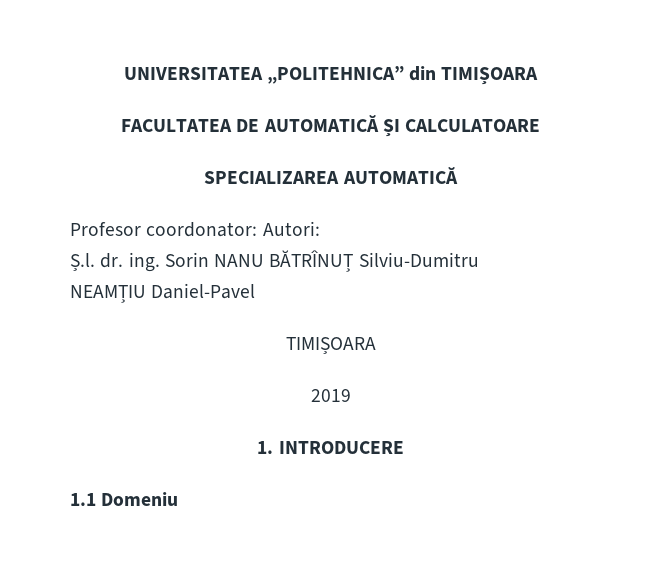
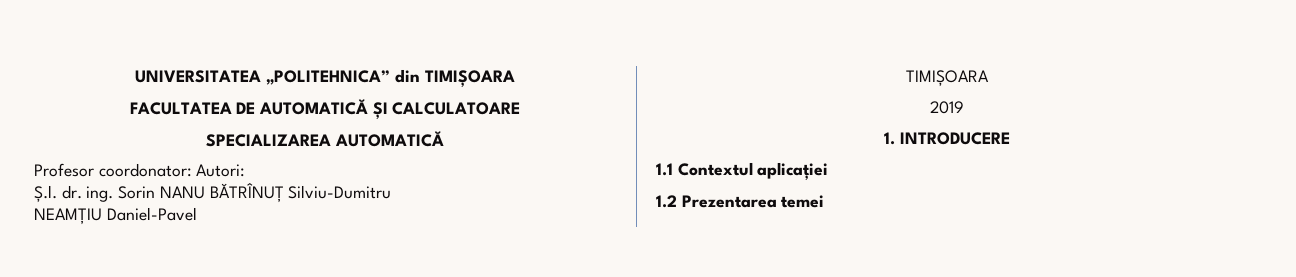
- 1.1 Domeniu
+ 1.1 Contextul aplicației
+ 1.2 Prezentarea temei

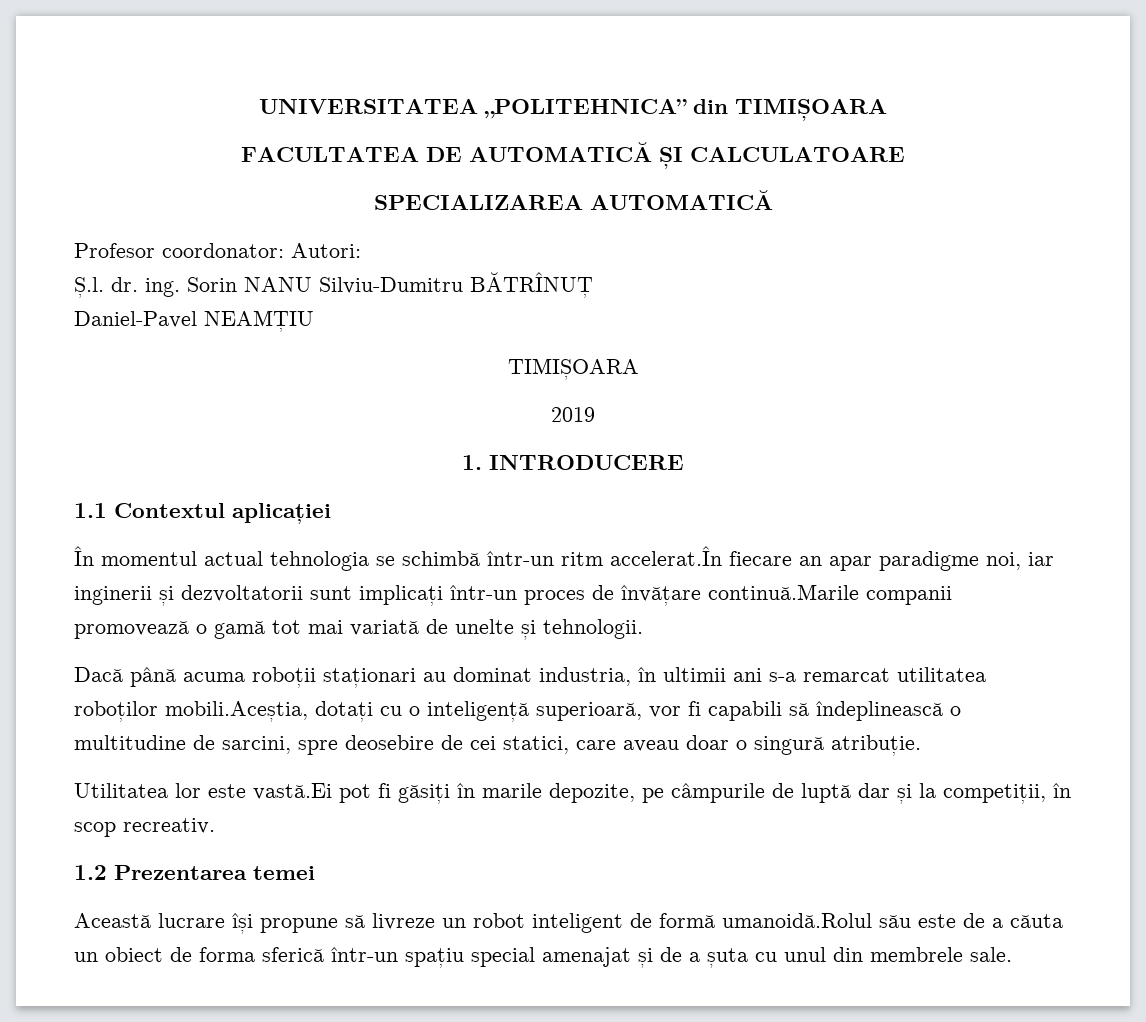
- Sorin NANU BĂTRÎNUȚ Silviu-Dumitru
- NEAMȚIU Daniel-Pavel
+ Sorin NANU Silviu-Dumitru BĂTRÎNUȚ
+ Daniel-Pavel NEAMȚIU
+ În momentul actual tehnologia se schimbă într-un ritm accelerat.În fiecare an apar paradigme noi, iar inginerii și dezvoltatorii sunt implicați într-un proces de învățare continuă.Marile companii promovează o gamă tot mai variată de unelte și tehnologii.
+ Dacă până acuma roboții staționari au dominat industria, în ultimii ani s-a remarcat utilitatea roboților mobili.Aceștia, dotați cu o inteligență superioară, vor fi capabili să îndeplinească o multitudine de sarcini, spre deosebire de cei statici, care aveau doar o singură atribuție.
+ Utilitatea lor este vastă.Ei pot fi găsiți în marile depozite, pe câmpurile de luptă dar și la competiții, în scop recreativ.
  1.2 Prezentarea temei
+ Această lucrare își propune să livreze un robot inteligent de formă umanoidă.Rolul său este de a căuta un obiect de forma sferică într-un spațiu special amenajat și de a șuta cu unul din membrele sale.

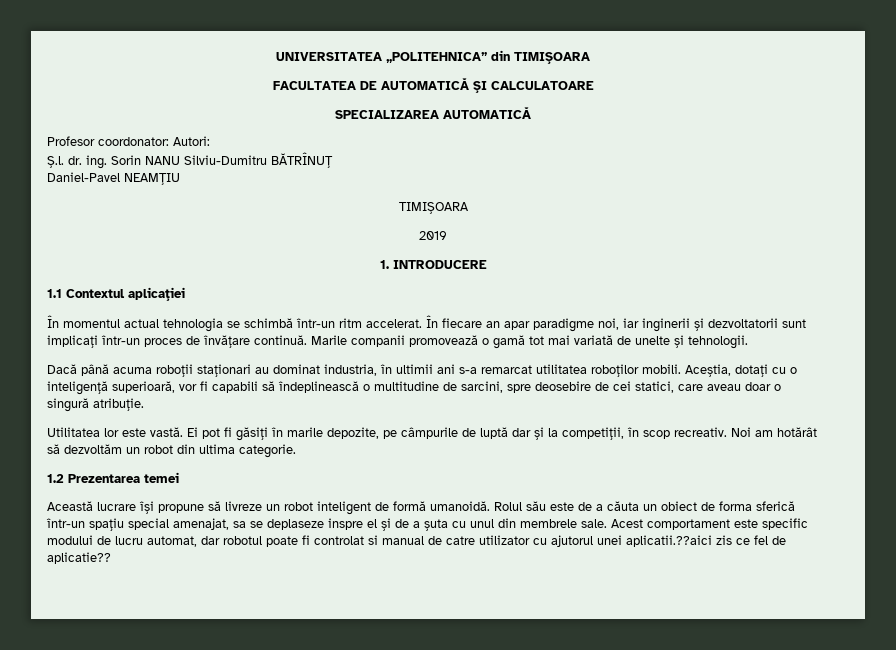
- În momentul actual tehnologia se schimbă într-un ritm accelerat.În fiecare an apar paradigme noi, iar inginerii și dezvoltatorii sunt implicați într-un proces de învățare continuă.Marile companii promovează o gamă tot mai variată de unelte și tehnologii.
+ În momentul actual tehnologia se schimbă într-un ritm accelerat. În fiecare an apar paradigme noi, iar inginerii și dezvoltatorii sunt implicați într-un proces de învățare continuă. Marile companii promovează o gamă tot mai variată de unelte și tehnologii.
- Dacă până acuma roboții staționari au dominat industria, în ultimii ani s-a remarcat utilitatea roboților mobili.Aceștia, dotați cu o inteligență superioară, vor fi capabili să îndeplinească o multitudine de sarcini, spre deosebire de cei statici, care aveau doar o singură atribuție.
+ Dacă până acuma roboții staționari au dominat industria, în ultimii ani s-a remarcat utilitatea roboților mobili. Aceștia, dotați cu o inteligență superioară, vor fi capabili să îndeplinească o multitudine de sarcini, spre deosebire de cei statici, care aveau doar o singură atribuție.
- Utilitatea lor este vastă.Ei pot fi găsiți în marile depozite, pe câmpurile de luptă dar și la competiții, în scop recreativ.
+ Utilitatea lor este vastă. Ei pot fi găsiți în marile depozite, pe câmpurile de luptă dar și la competiții, în scop recreativ. Noi am hotărât să dezvoltăm un robot din ultima categorie.
- Această lucrare își propune să livreze un robot inteligent de formă umanoidă.Rolul său este de a căuta un obiect de forma sferică într-un spațiu special amenajat și de a șuta cu unul din membrele sale.
+ Această lucrare își propune să livreze un robot inteligent de formă umanoidă. Rolul său este de a căuta un obiect de forma sferică într-un spațiu special amenajat, sa se deplaseze inspre el și de a șuta cu unul din membrele sale.
+ Acest comportament este specific modului de lucru automat, dar robotul poate fi controlat si manual de catre utilizator cu ajutorul unei aplicatii.??aici zis ce fel de aplicatie??

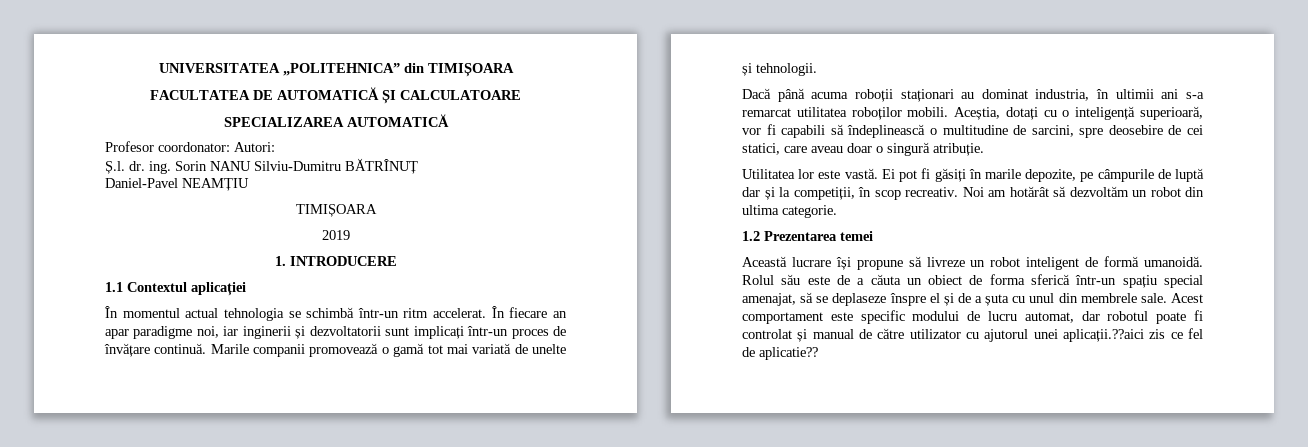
- Rolul său este de a căuta un obiect de forma sferică într-un spațiu special amenajat, sa se deplaseze inspre el și de a șuta cu unul din membrele sale.
+ Rolul său este de a căuta un obiect de forma sferică într-un spațiu special amenajat, să se deplaseze înspre el și de a șuta cu unul din membrele sale.
- Acest comportament este specific modului de lucru automat, dar robotul poate fi controlat si manual de catre utilizator cu ajutorul unei aplicatii.??aici zis ce fel de aplicatie??
+ Acest comportament este specific modului de lucru automat, dar robotul poate fi controlat și manual de către utilizator cu ajutorul unei aplicații.??aici zis ce fel de aplicatie??

